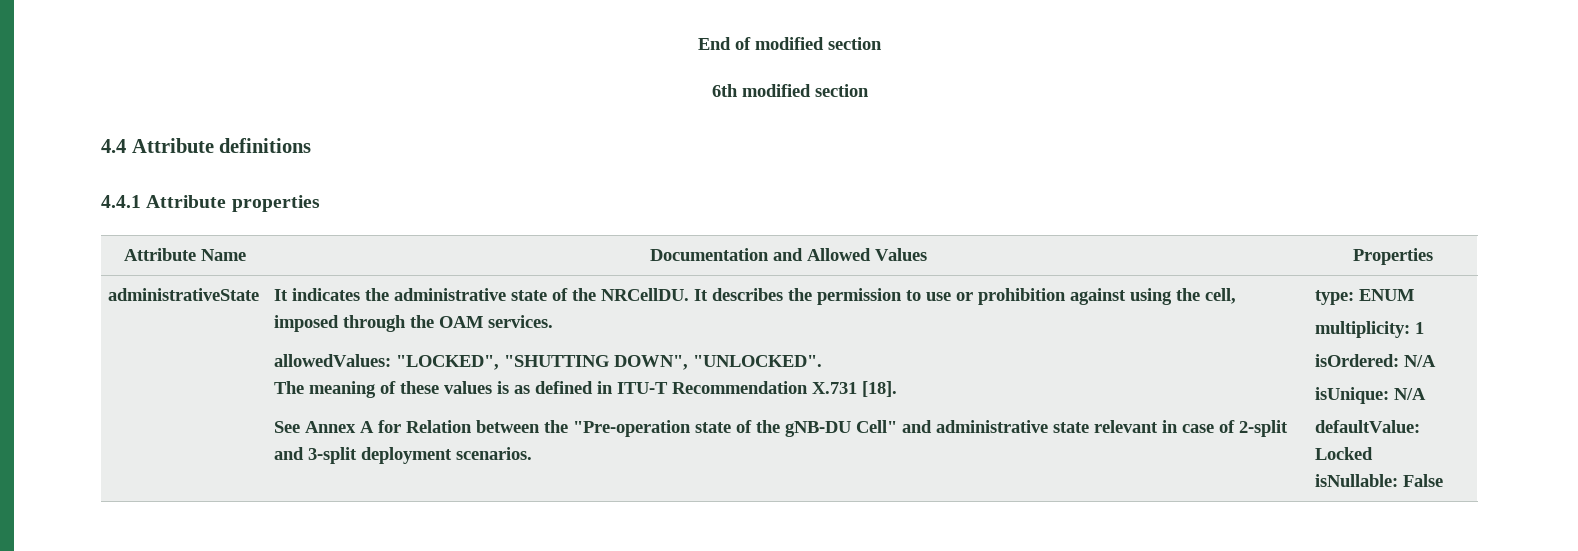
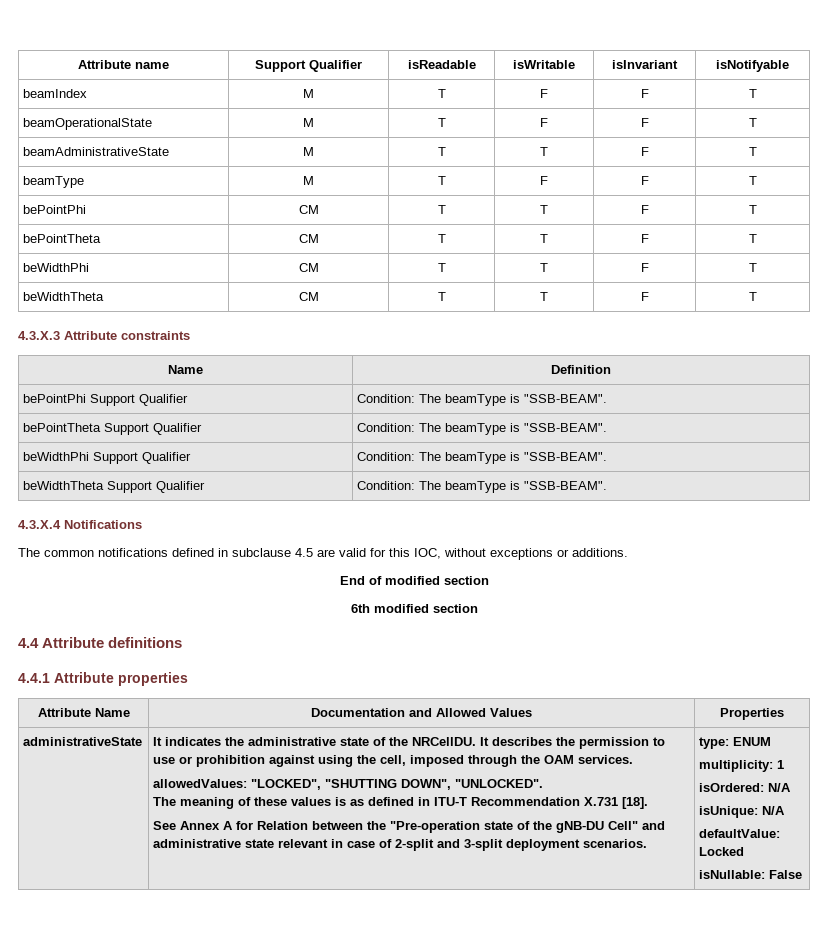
+ Attribute name | Support Qualifier | isReadable | isWritable | isInvariant | isNotifyable
+ beamIndex | M | T | F | F | T
+ beamOperationalState | M | T | F | F | T
+ beamAdministrativeState | M | T | T | F | T
+ beamType | M | T | F | F | T
+ bePointPhi | CM | T | T | F | T
+ bePointTheta | CM | T | T | F | T
+ beWidthPhi | CM | T | T | F | T
+ beWidthTheta | CM | T | T | F | T
+ 4.3.X.3 Attribute constraints
+ Name | Definition
+ bePointPhi Support Qualifier | Condition: The beamType is "SSB-BEAM".
+ bePointTheta Support Qualifier | Condition: The beamType is "SSB-BEAM".
+ beWidthPhi Support Qualifier | Condition: The beamType is "SSB-BEAM".
+ beWidthTheta Support Qualifier | Condition: The beamType is "SSB-BEAM".
+ 4.3.X.4 Notifications
+ The common notifications defined in subclause 4.5 are valid for this IOC, without exceptions or additions.

